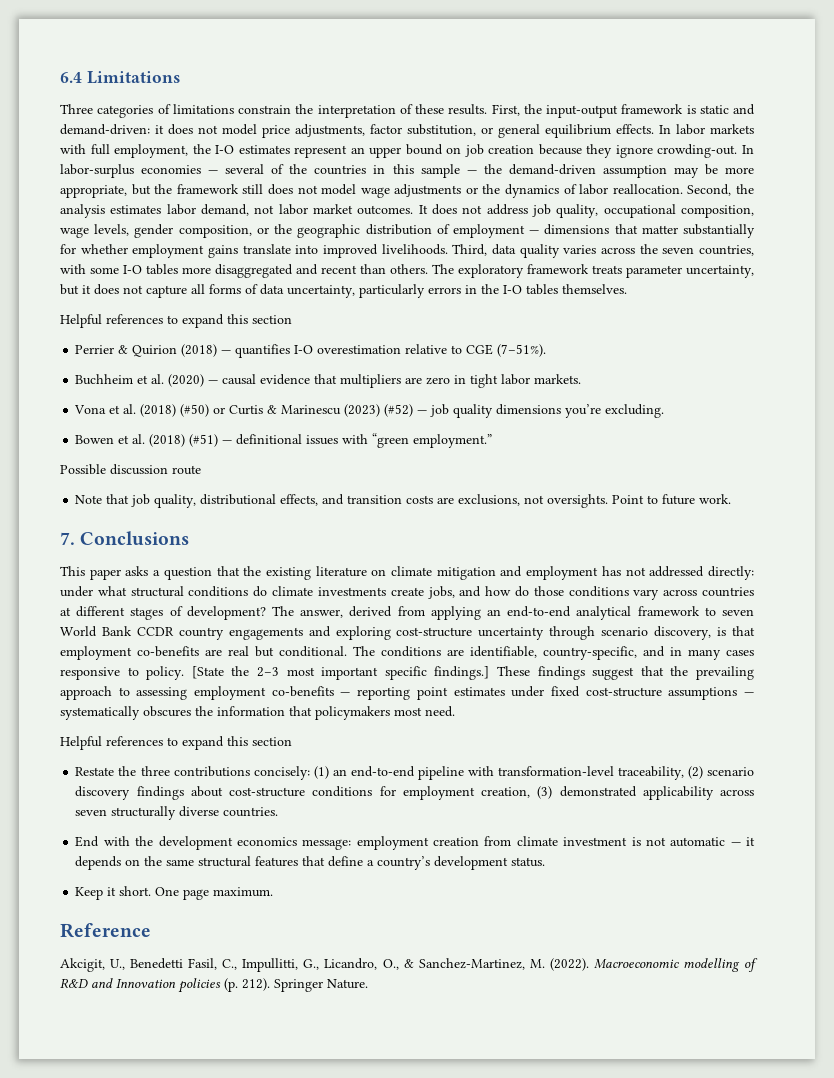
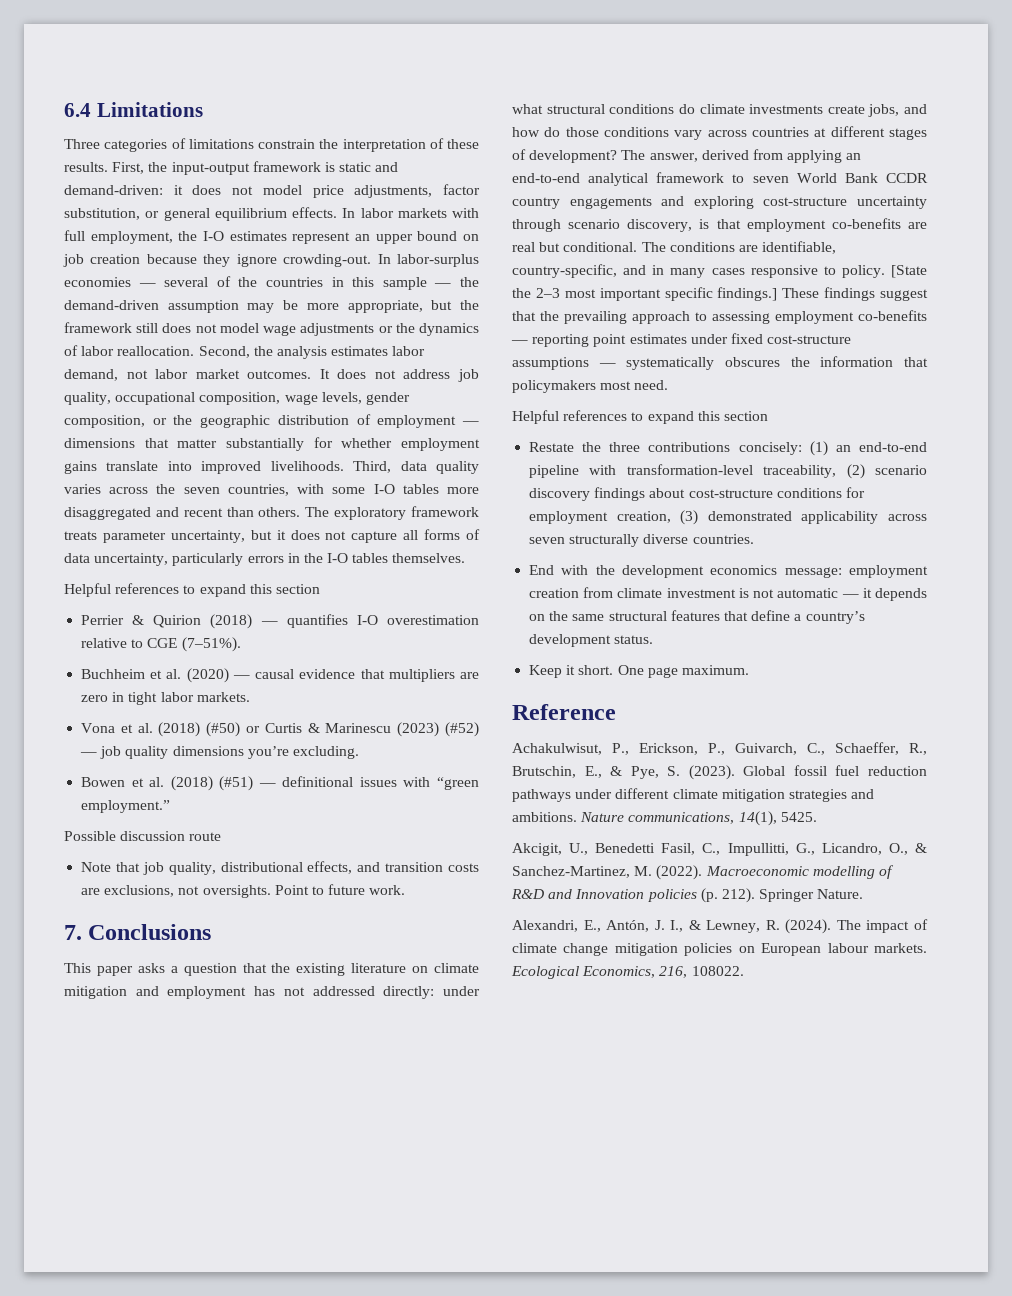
+ Achakulwisut, P., Erickson, P., Guivarch, C., Schaeffer, R., Brutschin, E., & Pye, S. (2023). Global fossil fuel reduction pathways under different climate mitigation strategies and ambitions. Nature communications, 14(1), 5425.
+ Alexandri, E., Antón, J. I., & Lewney, R. (2024). The impact of climate change mitigation policies on European labour markets. Ecological Economics, 216, 108022.

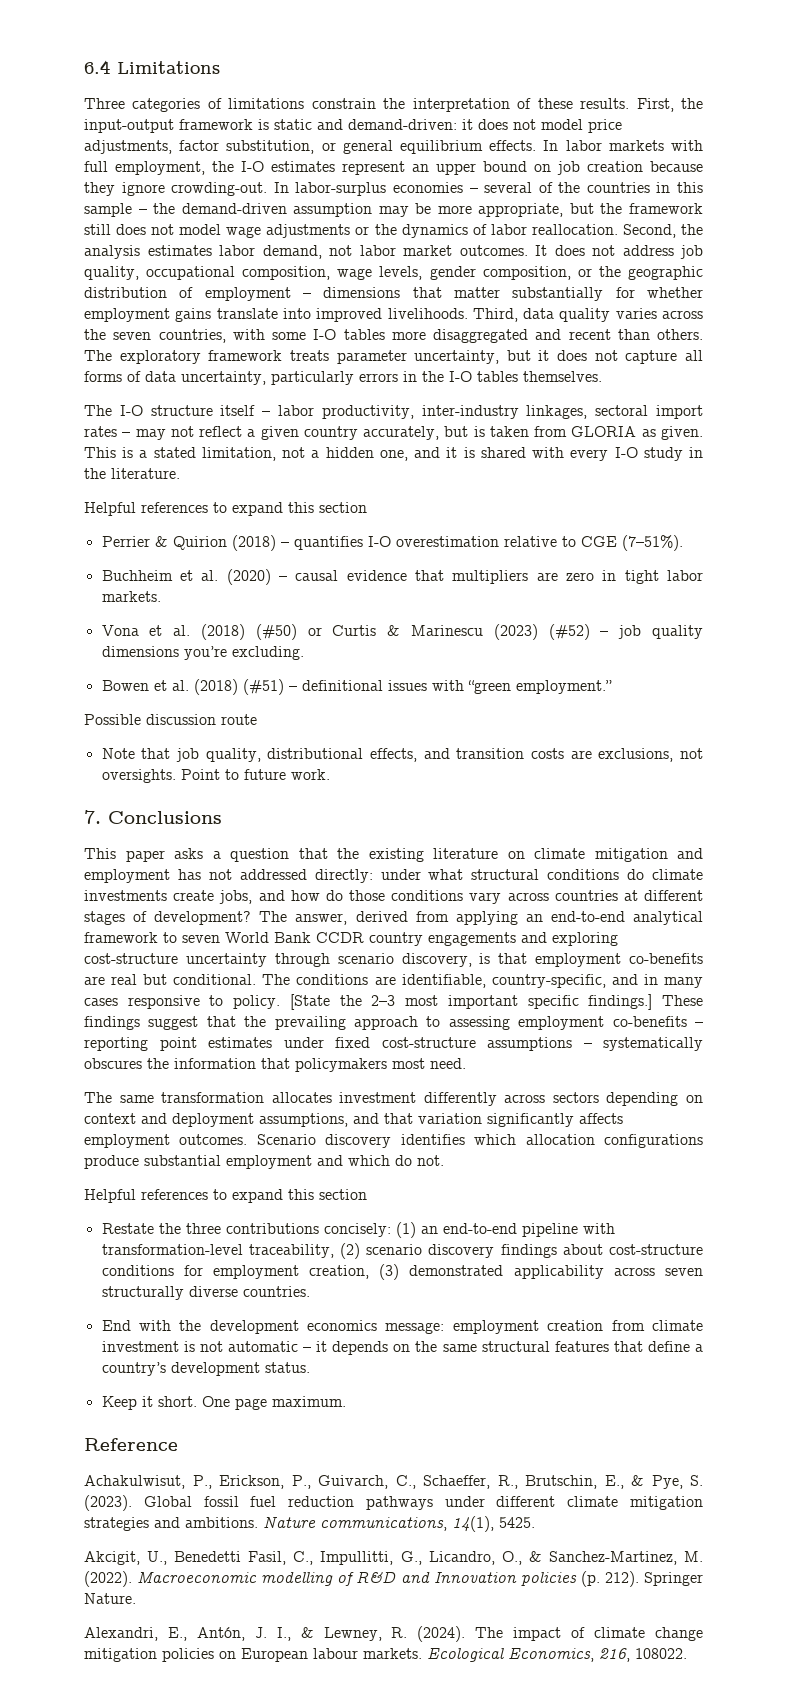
- In labor-surplus economies — several of the countries in this sample — the demand-driven assumption may be more appropriate, but the framework still does not model wage adjustments or the dynamics of labor reallocation.
+ In labor-surplus economies – several of the countries in this sample – the demand-driven assumption may be more appropriate, but the framework still does not model wage adjustments or the dynamics of labor reallocation.
- It does not address job quality, occupational composition, wage levels, gender composition, or the geographic distribution of employment — dimensions that matter substantially for whether employment gains translate into improved livelihoods.
+ It does not address job quality, occupational composition, wage levels, gender composition, or the geographic distribution of employment – dimensions that matter substantially for whether employment gains translate into improved livelihoods.
+ The I-O structure itself – labor productivity, inter-industry linkages, sectoral import rates – may not reflect a given country accurately, but is taken from GLORIA as given. This is a stated limitation, not a hidden one, and it is shared with every I-O study in the literature.
- Perrier & Quirion (2018) — quantifies I-O overestimation relative to CGE (7–51%).
+ Perrier & Quirion (2018) – quantifies I-O overestimation relative to CGE (7–51%).
- Buchheim et al. (2020) — causal evidence that multipliers are zero in tight labor markets.
+ Buchheim et al. (2020) – causal evidence that multipliers are zero in tight labor markets.
- Vona et al. (2018) (#50) or Curtis & Marinescu (2023) (#52) — job quality dimensions you’re excluding.
+ Vona et al. (2018) (#50) or Curtis & Marinescu (2023) (#52) – job quality dimensions you’re excluding.
- Bowen et al. (2018) (#51) — definitional issues with “green employment.”
+ Bowen et al. (2018) (#51) – definitional issues with “green employment.”
- These findings suggest that the prevailing approach to assessing employment co-benefits — reporting point estimates under fixed cost-structure assumptions — systematically obscures the information that policymakers most need.
+ These findings suggest that the prevailing approach to assessing employment co-benefits – reporting point estimates under fixed cost-structure assumptions – systematically obscures the information that policymakers most need.
+ The same transformation allocates investment differently across sectors depending on context and deployment assumptions, and that variation significantly affects employment outcomes. Scenario discovery identifies which allocation configurations produce substantial employment and which do not.
- End with the development economics message: employment creation from climate investment is not automatic — it depends on the same structural features that define a country’s development status.
+ End with the development economics message: employment creation from climate investment is not automatic – it depends on the same structural features that define a country’s development status.

